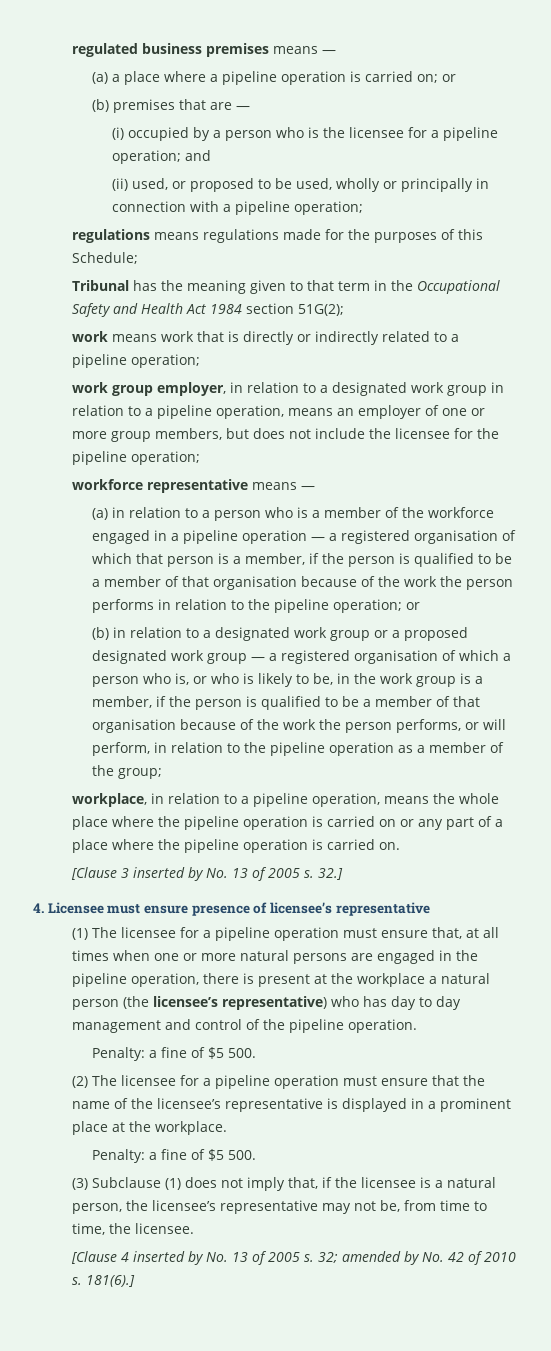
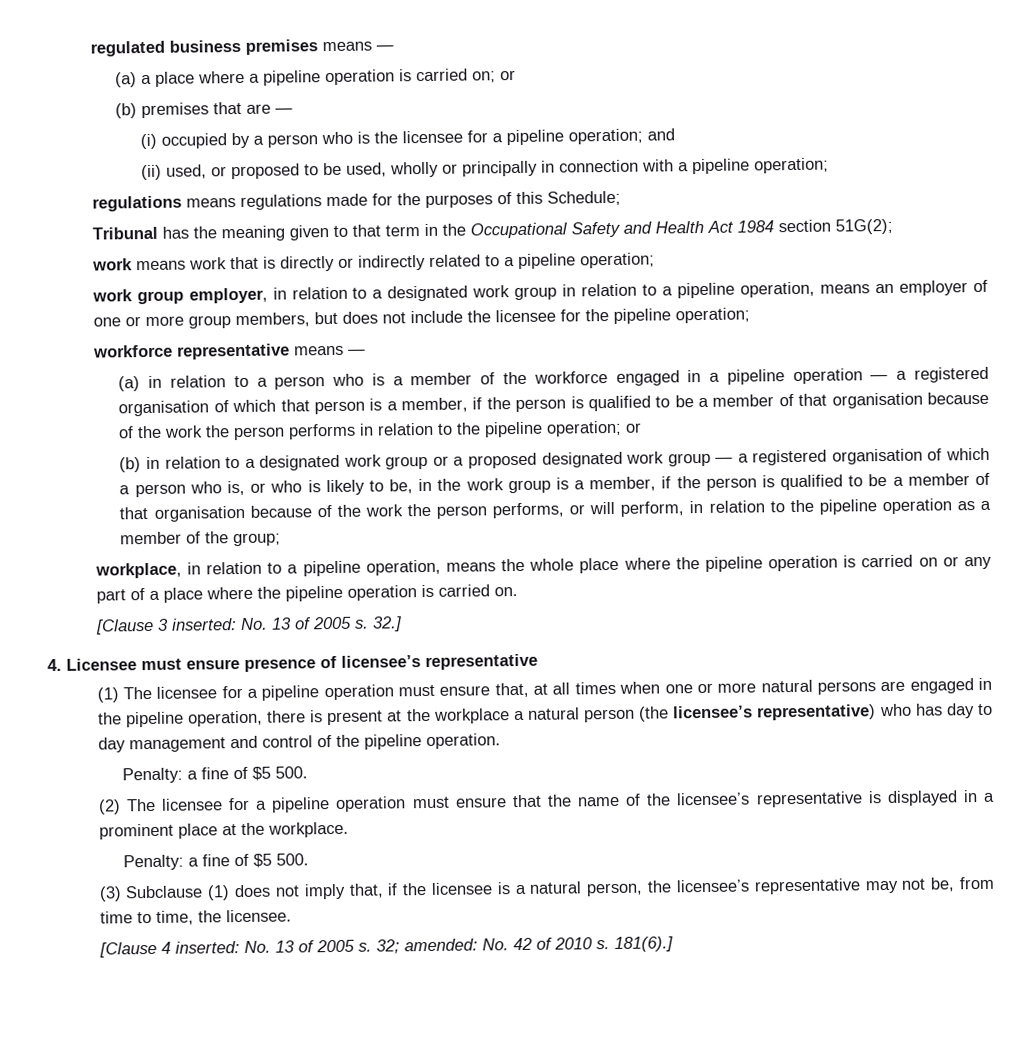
- [Clause 3 inserted by No. 13 of 2005 s.
+ [Clause 3 inserted: No. 13 of 2005 s.
- [Clause 4 inserted by No. 13 of 2005 s.
+ [Clause 4 inserted: No. 13 of 2005 s.
- 32; amended by No. 42 of 2010 s.
+ 32; amended: No. 42 of 2010 s.

